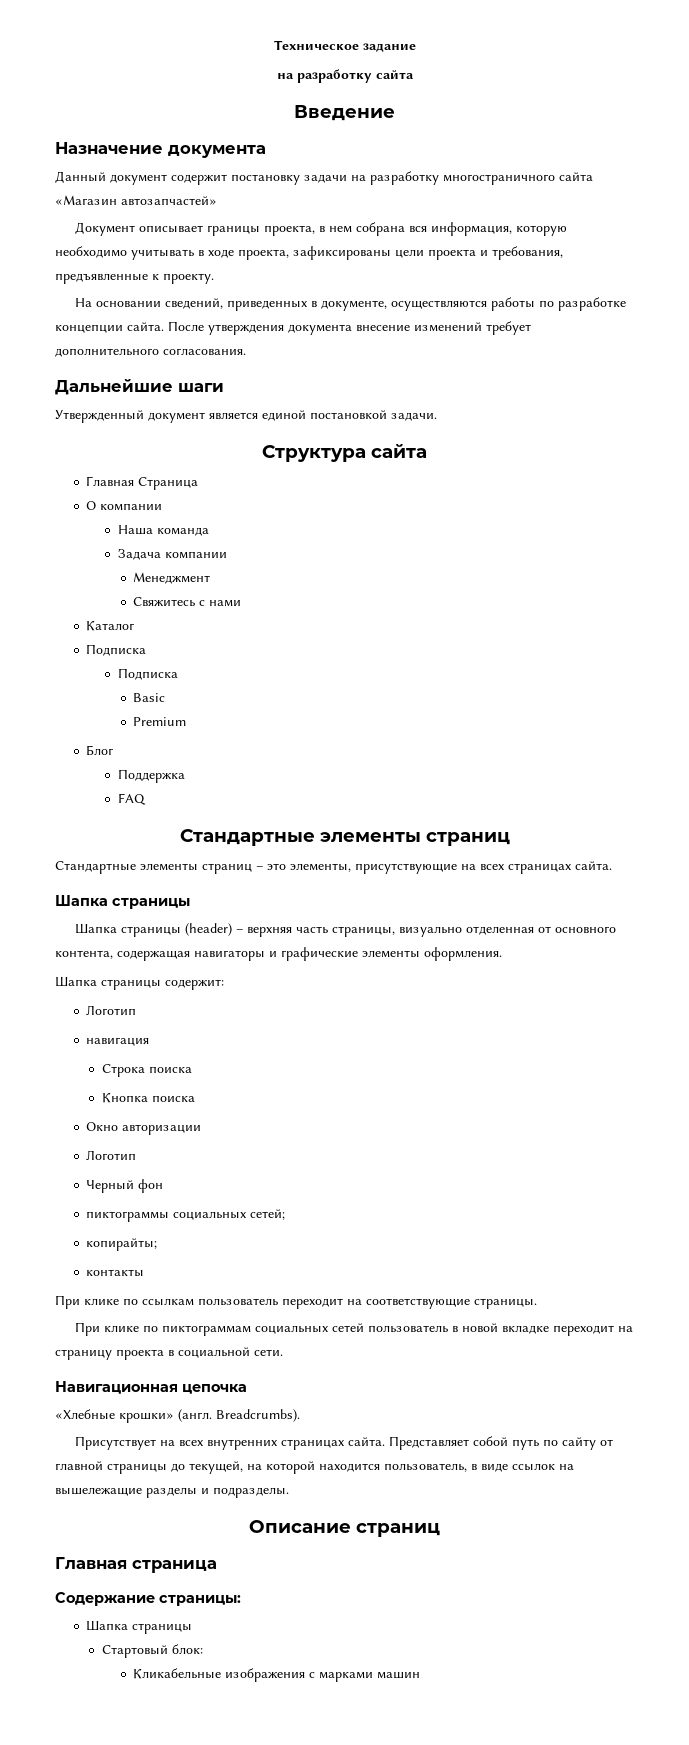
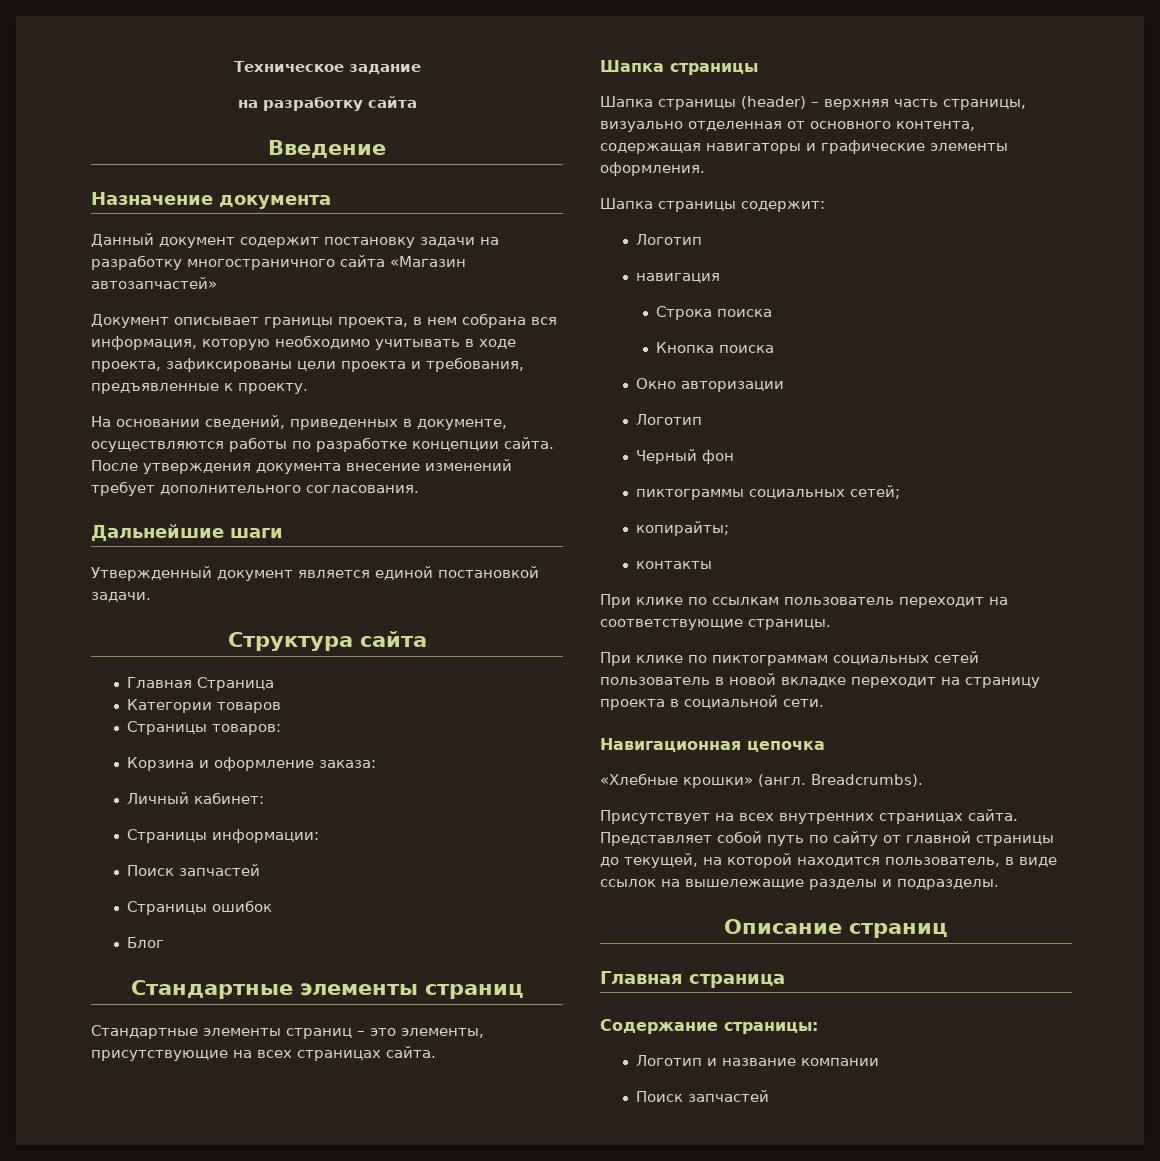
- О компании
- Наша команда
- Задача компании
- Менеджмент
- Свяжитесь с нами
- Каталог
- Подписка
- Подписка
- Basic
- Premium
+ Категории товаров
+ Страницы товаров:
+ Корзина и оформление заказа:
+ Личный кабинет:
+ Страницы информации:
+ Поиск запчастей
+ Страницы ошибок
- Поддержка
- FAQ
  Содержание страницы:
- Шапка страницы
- Стартовый блок:
- Кликабельные изображения с марками машин
+ Логотип и название компании
+ Поиск запчастей

